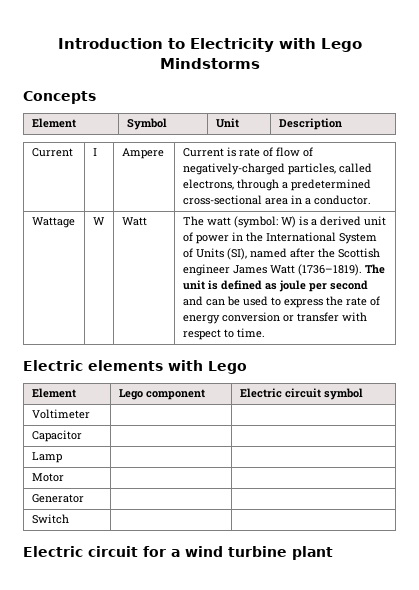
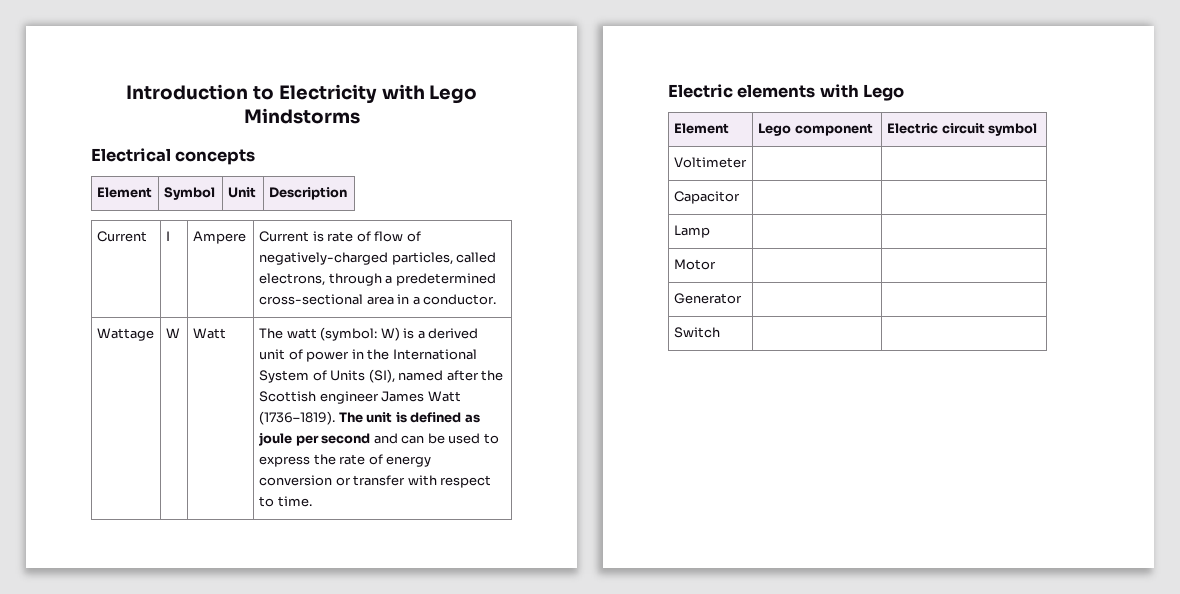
- Concepts
+ Electrical concepts
- Electric circuit for a wind turbine plant

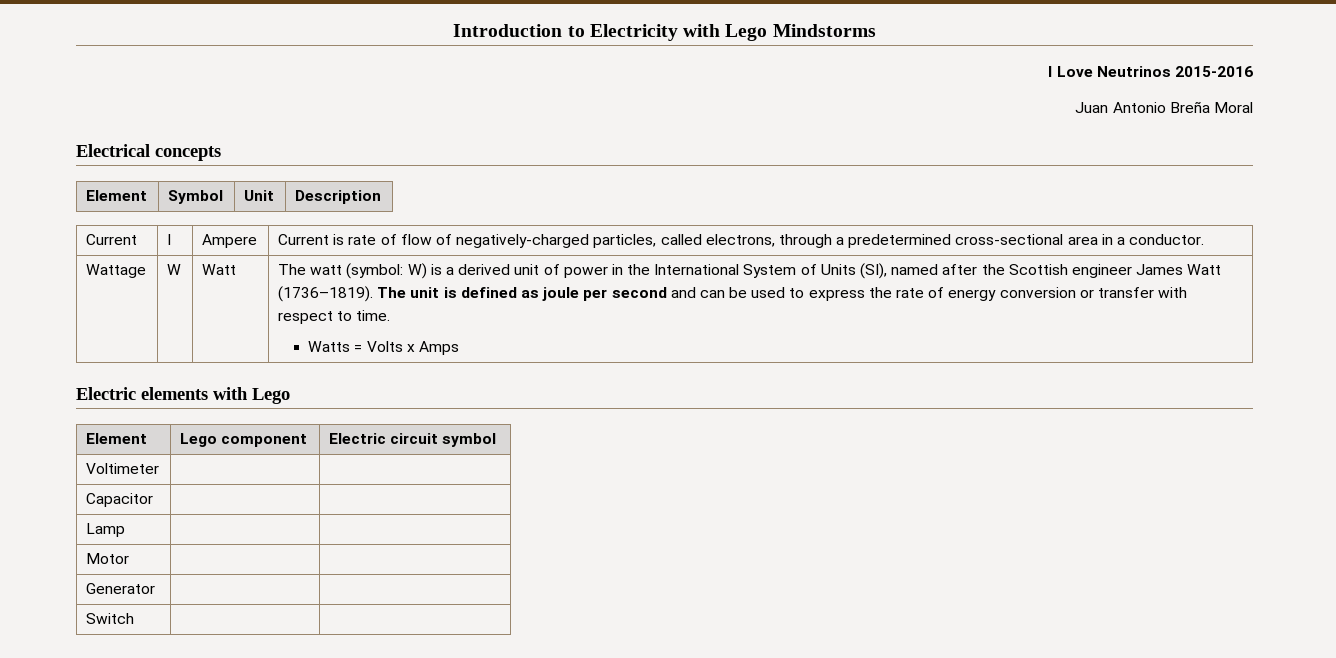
+ I Love Neutrinos 2015-2016
+ Juan Antonio Breña Moral
+ Watts = Volts x Amps

